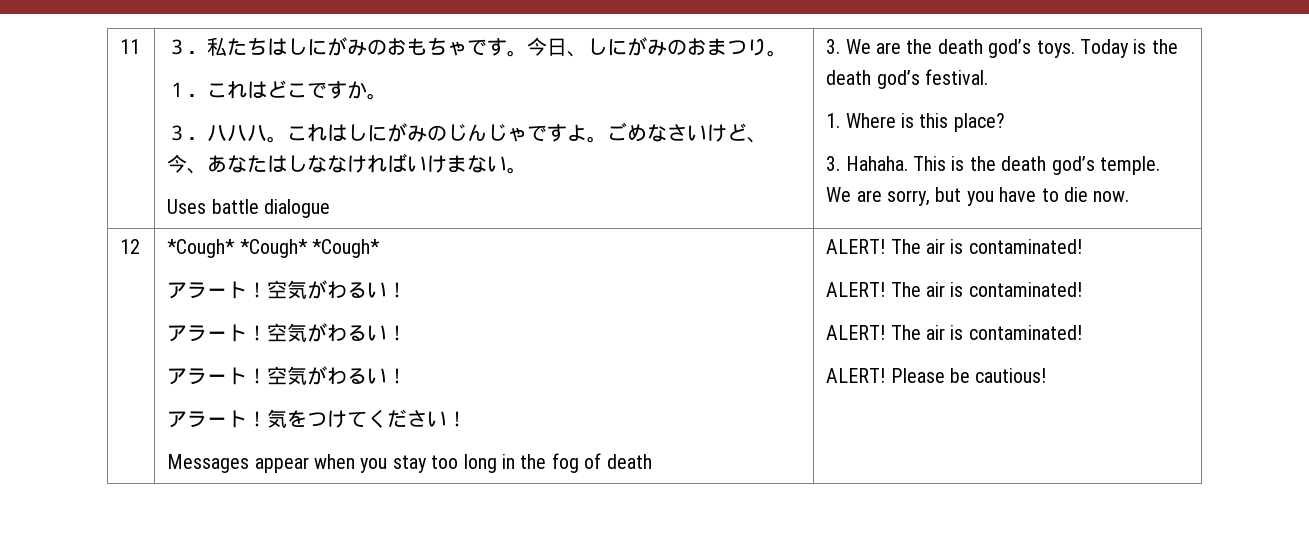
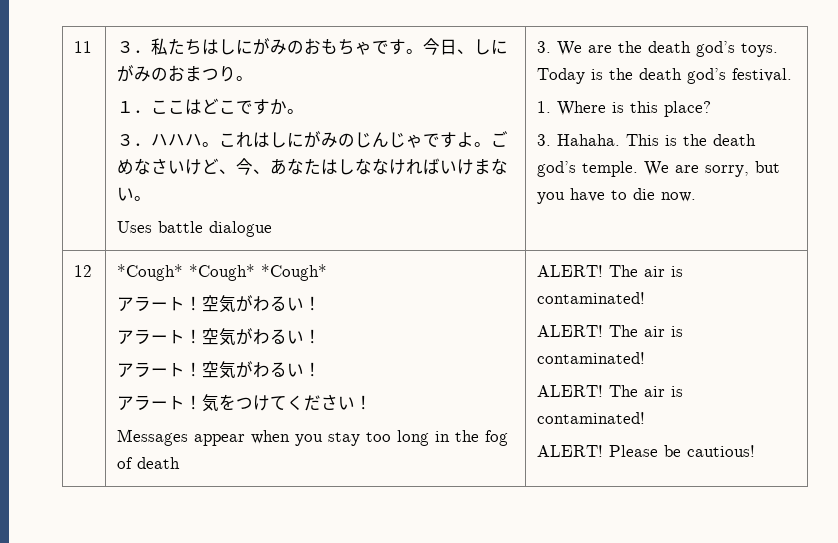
- １．これはどこですか。
+ １．ここはどこですか。

